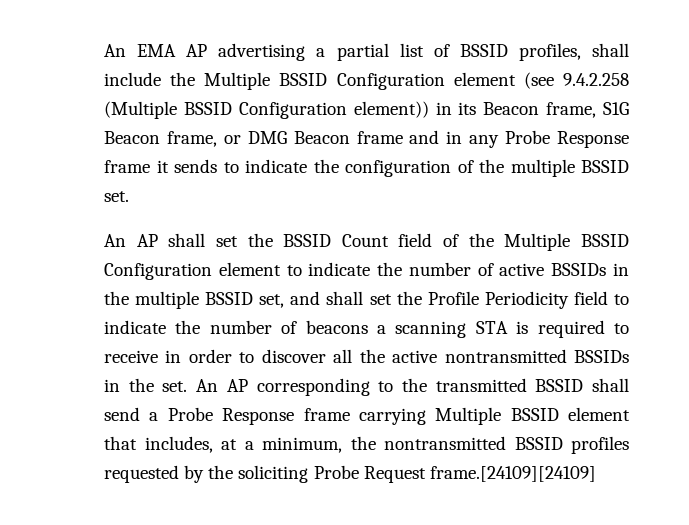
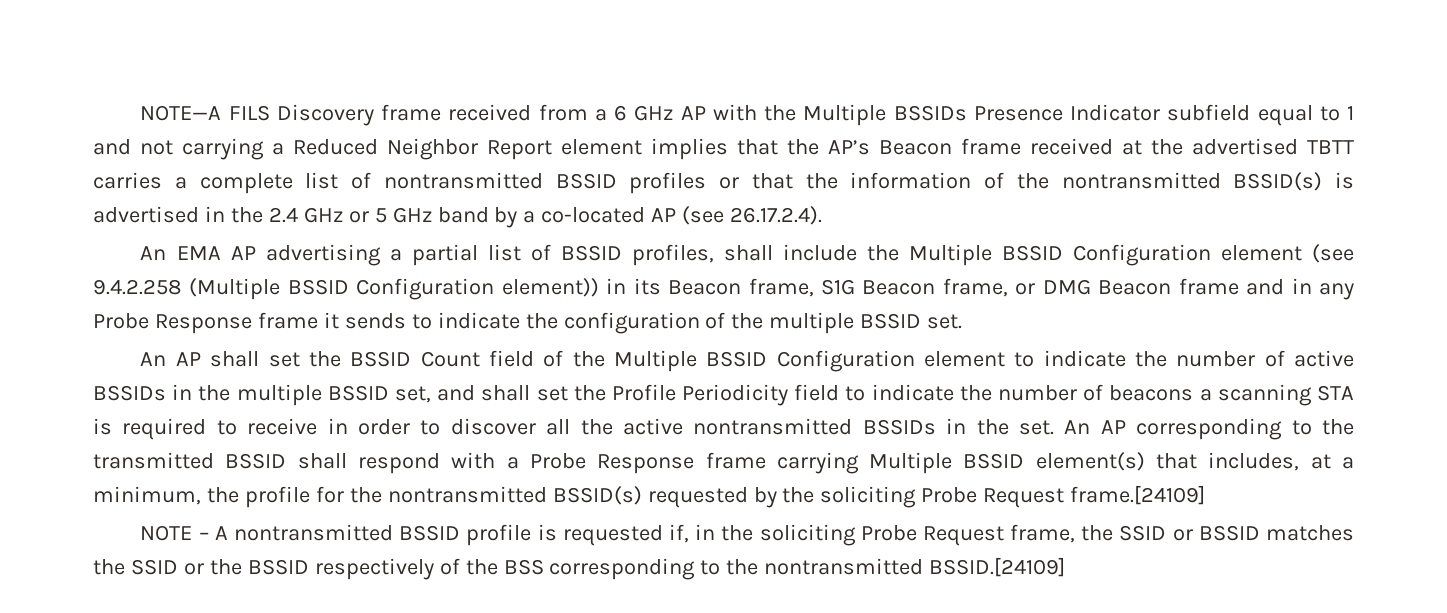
+ NOTE—A FILS Discovery frame received from a 6 GHz AP with the Multiple BSSIDs Presence Indicator subfield equal to 1 and not carrying a Reduced Neighbor Report element implies that the AP’s Beacon frame received at the advertised TBTT carries a complete list of nontransmitted BSSID profiles or that the information of the nontransmitted BSSID(s) is advertised in the 2.4 GHz or 5 GHz band by a co-located AP (see 26.17.2.4).
- An AP corresponding to the transmitted BSSID shall send a Probe Response frame carrying Multiple BSSID element that includes, at a minimum, the nontransmitted BSSID profiles requested by the soliciting Probe Request frame.[24109][24109]
+ An AP corresponding to the transmitted BSSID shall respond with a Probe Response frame carrying Multiple BSSID element(s) that includes, at a minimum, the profile for the nontransmitted BSSID(s) requested by the soliciting Probe Request frame.[24109]
+ NOTE – A nontransmitted BSSID profile is requested if, in the soliciting Probe Request frame, the SSID or BSSID matches the SSID or the BSSID respectively of the BSS corresponding to the nontransmitted BSSID.[24109]

